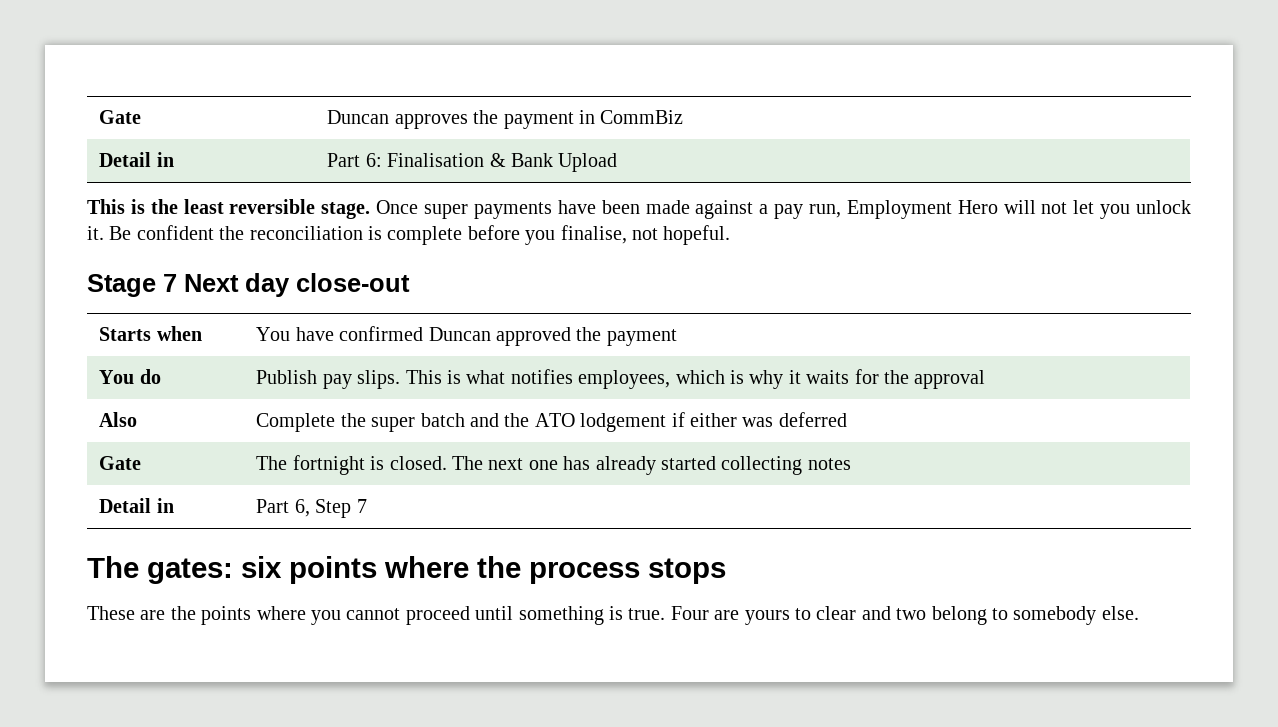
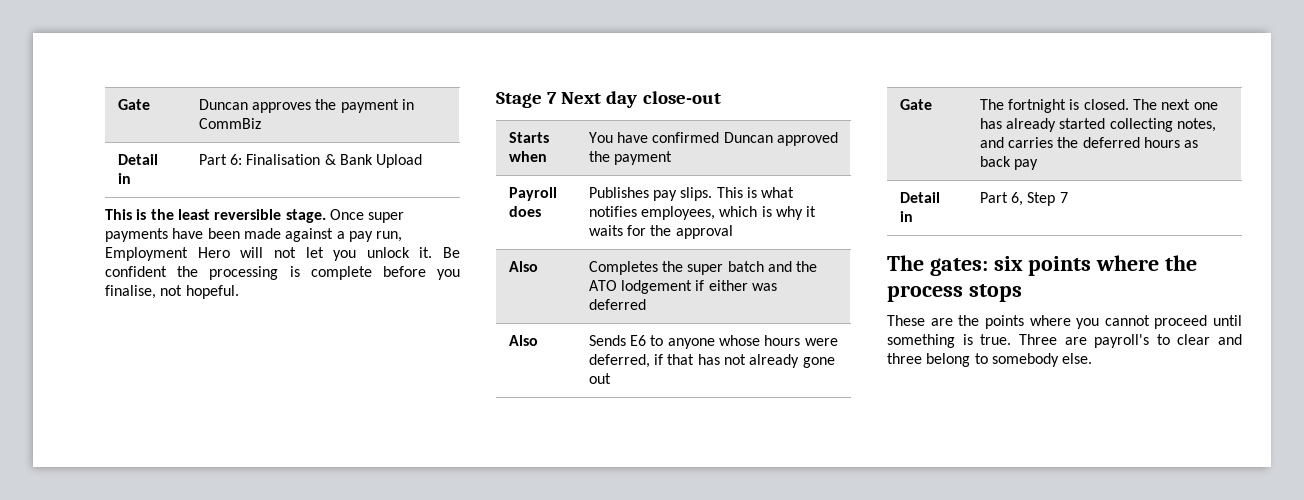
- Be confident the reconciliation is complete before you finalise, not hopeful.
+ Be confident the processing is complete before you finalise, not hopeful.
- You do | Publish pay slips. This is what notifies employees, which is why it waits for the approval
+ Payroll does | Publishes pay slips. This is what notifies employees, which is why it waits for the approval
- Also | Complete the super batch and the ATO lodgement if either was deferred
+ Also | Completes the super batch and the ATO lodgement if either was deferred
+ Also | Sends E6 to anyone whose hours were deferred, if that has not already gone out
- Gate | The fortnight is closed. The next one has already started collecting notes
+ Gate | The fortnight is closed. The next one has already started collecting notes, and carries the deferred hours as back pay
- Four are yours to clear and two belong to somebody else.
+ Three are payroll's to clear and three belong to somebody else.

